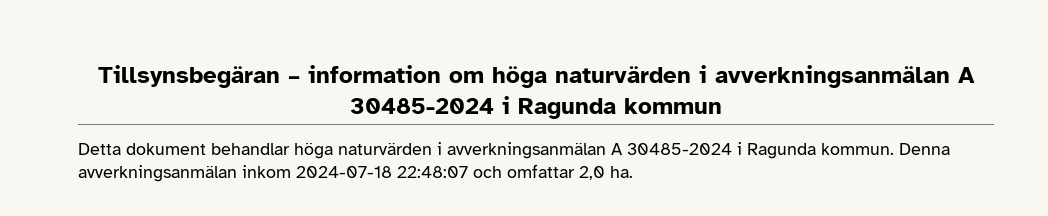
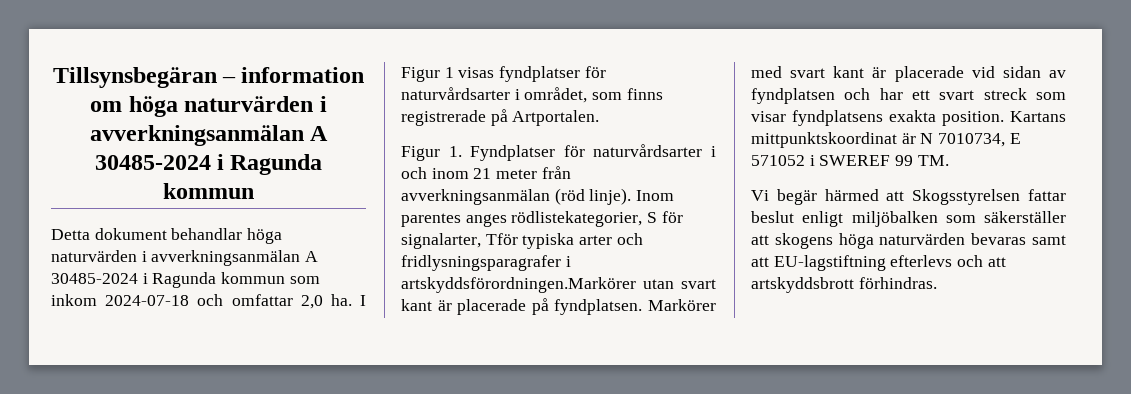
- Detta dokument behandlar höga naturvärden i avverkningsanmälan A 30485-2024 i Ragunda kommun. Denna avverkningsanmälan inkom 2024-07-18 22:48:07 och omfattar 2,0 ha.
+ Detta dokument behandlar höga naturvärden i avverkningsanmälan A 30485-2024 i Ragunda kommun som inkom 2024-07-18 och omfattar 2,0 ha.
+ I Figur 1 visas fyndplatser för naturvårdsarter i området, som finns registrerade på Artportalen.
+ Figur 1. Fyndplatser för naturvårdsarter i och inom 21 meter från avverkningsanmälan (röd linje). Inom parentes anges rödlistekategorier, S för signalarter, Tför typiska arter och fridlysningsparagrafer i artskyddsförordningen.Markörer utan svart kant är placerade på fyndplatsen. Markörer med svart kant är placerade vid sidan av fyndplatsen och har ett svart streck som visar fyndplatsens exakta position. Kartans mittpunktskoordinat är N 7010734, E 571052 i SWEREF 99 TM.
+ Vi begär härmed att Skogsstyrelsen fattar beslut enligt miljöbalken som säkerställer att skogens höga naturvärden bevaras samt att EU-lagstiftning efterlevs och att artskyddsbrott förhindras.

